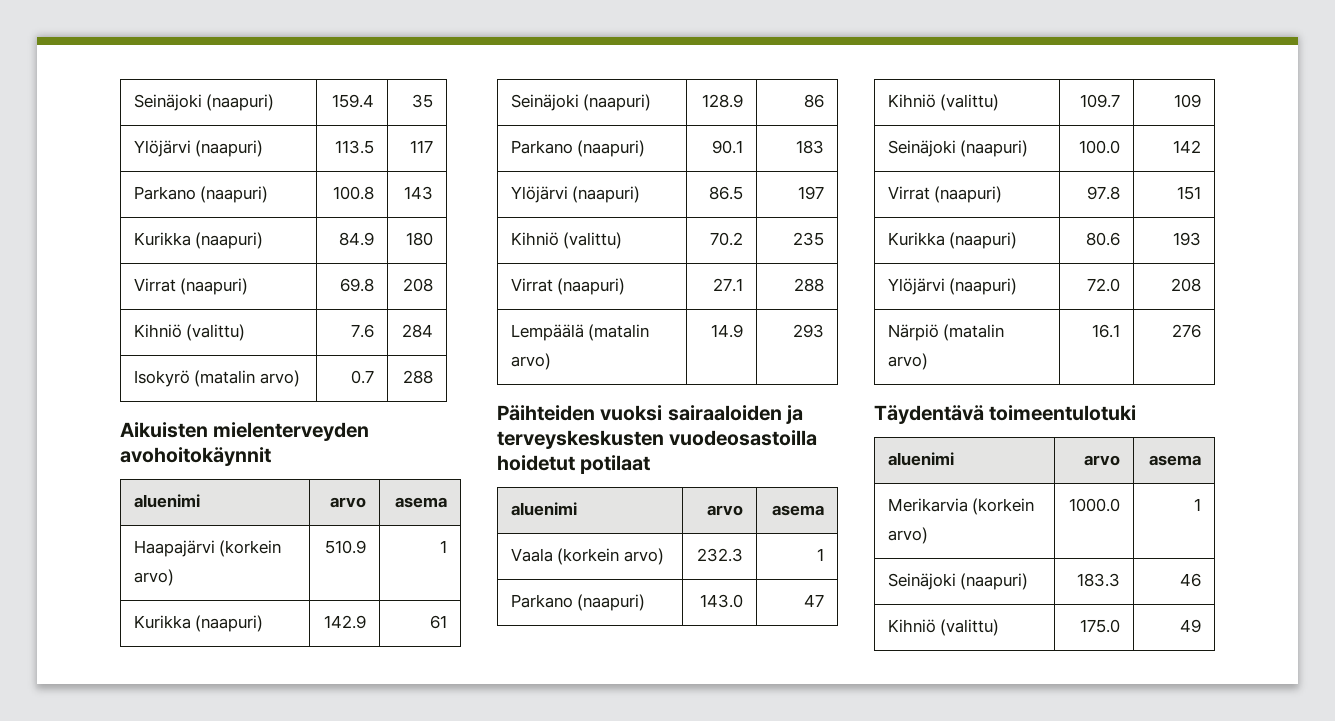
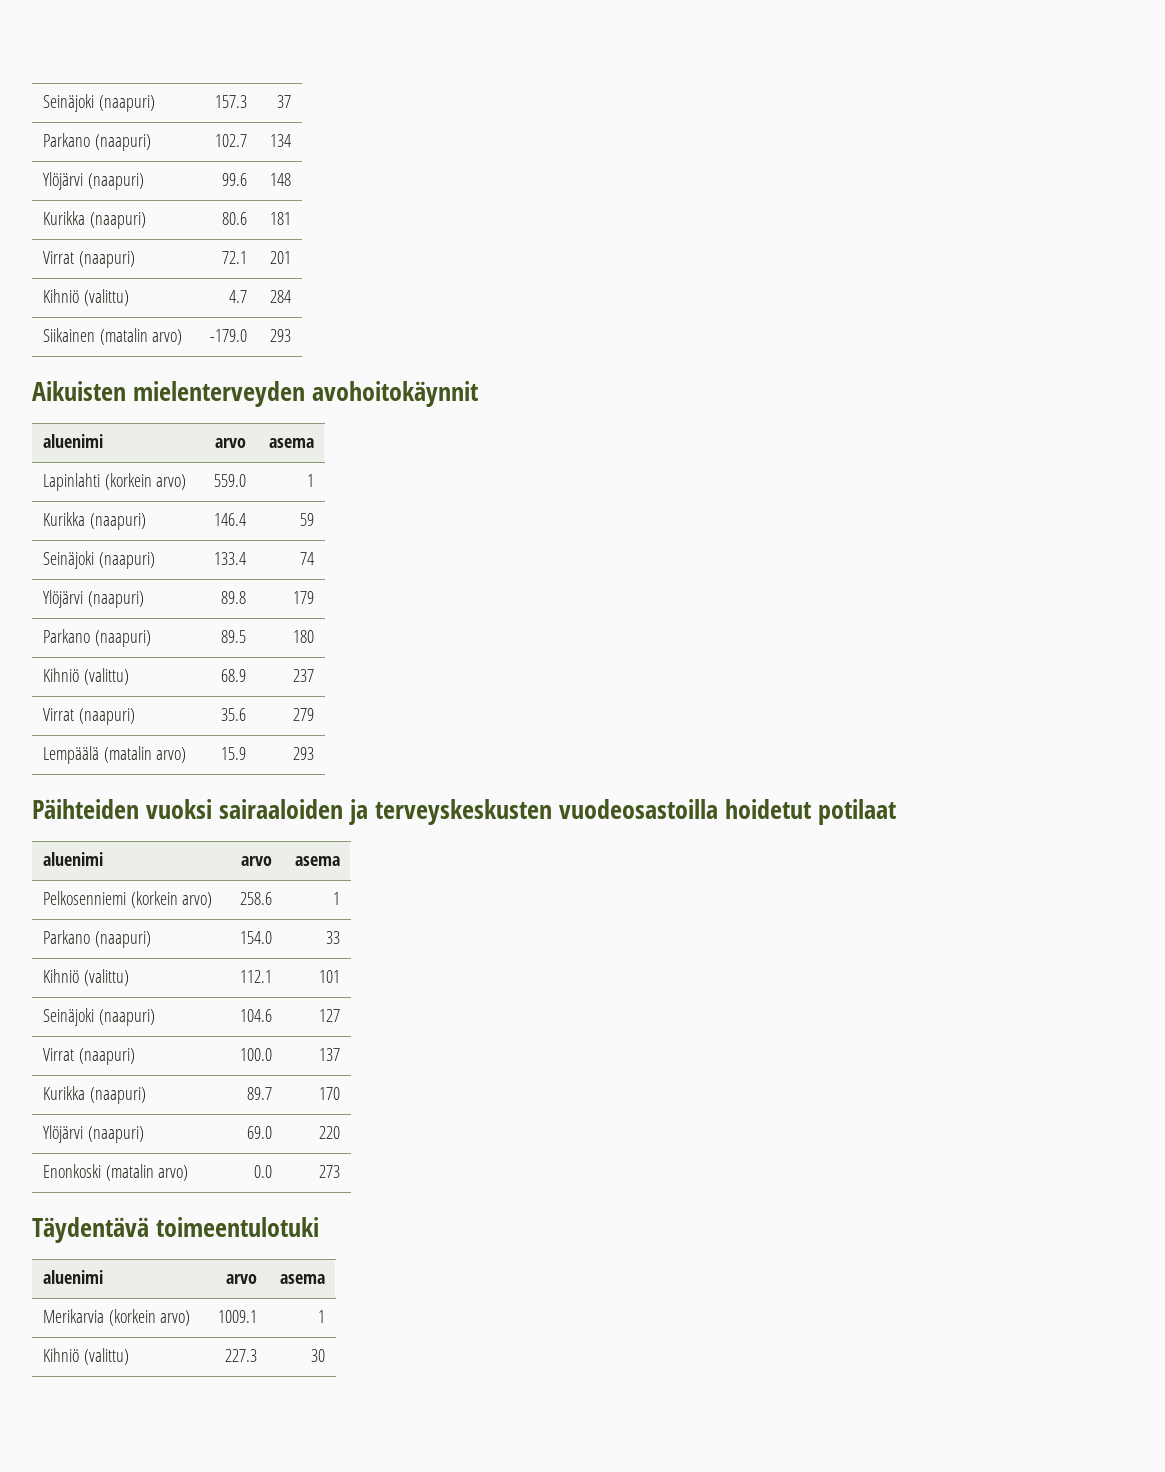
- Seinäjoki (naapuri) | 159.4 | 35
- Ylöjärvi (naapuri) | 113.5 | 117
- Parkano (naapuri) | 100.8 | 143
- Kurikka (naapuri) | 84.9 | 180
- Virrat (naapuri) | 69.8 | 208
- Kihniö (valittu) | 7.6 | 284
+ Seinäjoki (naapuri) | 157.3 | 37
+ Parkano (naapuri) | 102.7 | 134
+ Ylöjärvi (naapuri) | 99.6 | 148
+ Kurikka (naapuri) | 80.6 | 181
+ Virrat (naapuri) | 72.1 | 201
+ Kihniö (valittu) | 4.7 | 284
- Isokyrö (matalin arvo) | 0.7 | 288
+ Siikainen (matalin arvo) | -179.0 | 293
- Haapajärvi (korkein arvo) | 510.9 | 1
+ Lapinlahti (korkein arvo) | 559.0 | 1
- Kurikka (naapuri) | 142.9 | 61
- Seinäjoki (naapuri) | 128.9 | 86
- Parkano (naapuri) | 90.1 | 183
- Ylöjärvi (naapuri) | 86.5 | 197
- Kihniö (valittu) | 70.2 | 235
- Virrat (naapuri) | 27.1 | 288
+ Kurikka (naapuri) | 146.4 | 59
+ Seinäjoki (naapuri) | 133.4 | 74
+ Ylöjärvi (naapuri) | 89.8 | 179
+ Parkano (naapuri) | 89.5 | 180
+ Kihniö (valittu) | 68.9 | 237
+ Virrat (naapuri) | 35.6 | 279
- Lempäälä (matalin arvo) | 14.9 | 293
+ Lempäälä (matalin arvo) | 15.9 | 293
- Vaala (korkein arvo) | 232.3 | 1
+ Pelkosenniemi (korkein arvo) | 258.6 | 1
- Parkano (naapuri) | 143.0 | 47
- Kihniö (valittu) | 109.7 | 109
- Seinäjoki (naapuri) | 100.0 | 142
- Virrat (naapuri) | 97.8 | 151
- Kurikka (naapuri) | 80.6 | 193
- Ylöjärvi (naapuri) | 72.0 | 208
- Närpiö (matalin arvo) | 16.1 | 276
+ Parkano (naapuri) | 154.0 | 33
+ Kihniö (valittu) | 112.1 | 101
+ Seinäjoki (naapuri) | 104.6 | 127
+ Virrat (naapuri) | 100.0 | 137
+ Kurikka (naapuri) | 89.7 | 170
+ Ylöjärvi (naapuri) | 69.0 | 220
+ Enonkoski (matalin arvo) | 0.0 | 273
- Merikarvia (korkein arvo) | 1000.0 | 1
- Seinäjoki (naapuri) | 183.3 | 46
- Kihniö (valittu) | 175.0 | 49
+ Merikarvia (korkein arvo) | 1009.1 | 1
+ Kihniö (valittu) | 227.3 | 30

